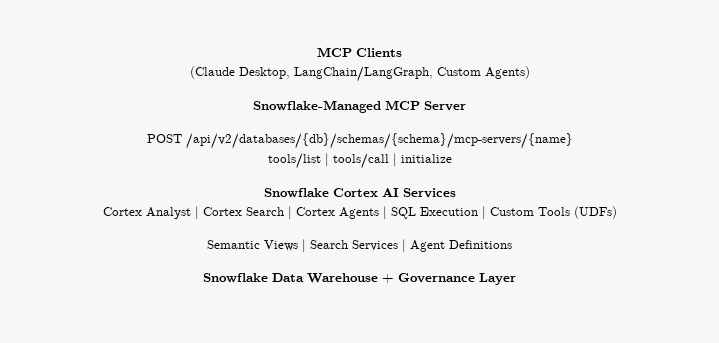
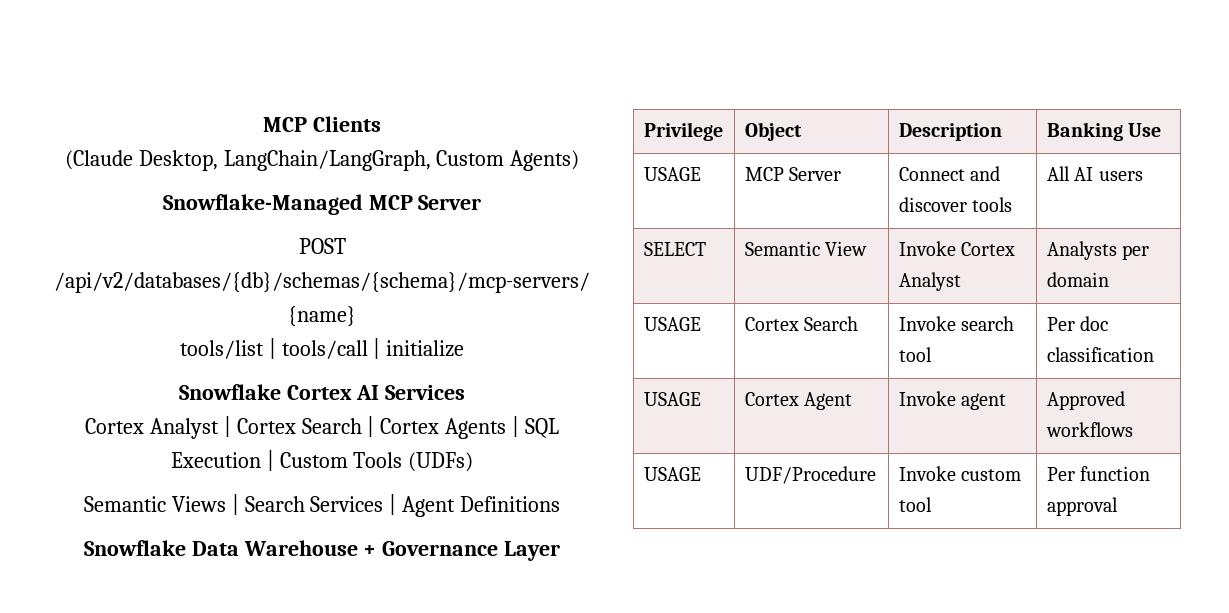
+ Privilege | Object | Description | Banking Use
+ USAGE | MCP Server | Connect and discover tools | All AI users
+ SELECT | Semantic View | Invoke Cortex Analyst | Analysts per domain
+ USAGE | Cortex Search | Invoke search tool | Per doc classification
+ USAGE | Cortex Agent | Invoke agent | Approved workflows
+ USAGE | UDF/Procedure | Invoke custom tool | Per function approval

